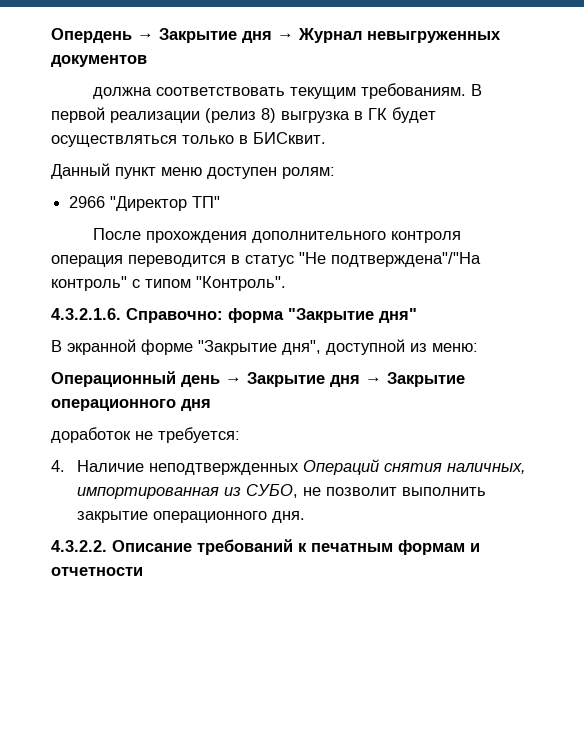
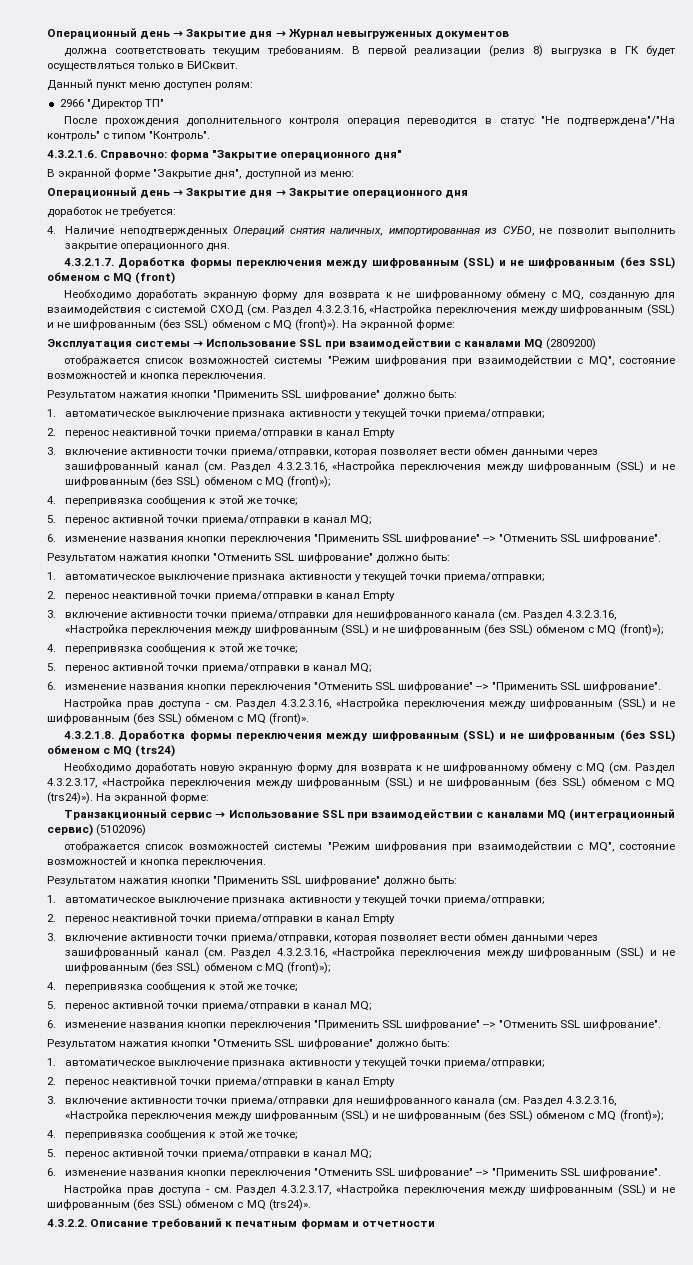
- Опердень → Закрытие дня → Журнал невыгруженных документов
+ Операционный день → Закрытие дня → Журнал невыгруженных документов
- 4.3.2.1.6. Справочно: форма "Закрытие дня"
+ 4.3.2.1.6. Справочно: форма "Закрытие операционного дня"
+ 4.3.2.1.7. Доработка формы переключения между шифрованным (SSL) и не шифрованным (без SSL) обменом с MQ (front)
+ Необходимо доработать экранную форму для возврата к не шифрованному обмену с MQ, созданную для взаимодействия с системой СХОД (см. Раздел 4.3.2.3.16, «Настройка переключения между шифрованным (SSL) и не шифрованным (без SSL) обменом с MQ (front)»). На экранной форме:
+ Эксплуатация системы → Использование SSL при взаимодействии с каналами MQ (2809200)
+ отображается список возможностей системы "Режим шифрования при взаимодействии с MQ", состояние возможностей и кнопка переключения.
+ Результатом нажатия кнопки "Применить SSL шифрование" должно быть:
+ 1. автоматическое выключение признака активности у текущей точки приема/отправки;
+ 2. перенос неактивной точки приема/отправки в канал Empty
+ 3. включение активности точки приема/отправки, которая позволяет вести обмен данными через зашифрованный канал (см. Раздел 4.3.2.3.16, «Настройка переключения между шифрованным (SSL) и не шифрованным (без SSL) обменом с MQ (front)»);
+ 4. перепривязка сообщения к этой же точке;
+ 5. перенос активной точки приема/отправки в канал MQ;
+ 6. изменение названия кнопки переключения "Применить SSL шифрование" --> "Отменить SSL шифрование".
+ Результатом нажатия кнопки "Отменить SSL шифрование" должно быть:
+ 1. автоматическое выключение признака активности у текущей точки приема/отправки;
+ 2. перенос неактивной точки приема/отправки в канал Empty
+ 3. включение активности точки приема/отправки для нешифрованного канала (см. Раздел 4.3.2.3.16, «Настройка переключения между шифрованным (SSL) и не шифрованным (без SSL) обменом с MQ (front)»);
+ 4. перепривязка сообщения к этой же точке;
+ 5. перенос активной точки приема/отправки в канал MQ;
+ 6. изменение названия кнопки переключения "Отменить SSL шифрование" --> "Применить SSL шифрование".
+ Настройка прав доступа - см. Раздел 4.3.2.3.16, «Настройка переключения между шифрованным (SSL) и не шифрованным (без SSL) обменом с MQ (front)».
+ 4.3.2.1.8. Доработка формы переключения между шифрованным (SSL) и не шифрованным (без SSL) обменом с MQ (trs24)
+ Необходимо доработать новую экранную форму для возврата к не шифрованному обмену с MQ (см. Раздел 4.3.2.3.17, «Настройка переключения между шифрованным (SSL) и не шифрованным (без SSL) обменом с MQ (trs24)»). На экранной форме:
+ Транзакционный сервис → Использование SSL при взаимодействии с каналами MQ (интеграционный сервис) (5102096)
+ отображается список возможностей системы "Режим шифрования при взаимодействии с MQ", состояние возможностей и кнопка переключения.
+ Результатом нажатия кнопки "Применить SSL шифрование" должно быть:
+ 1. автоматическое выключение признака активности у текущей точки приема/отправки;
+ 2. перенос неактивной точки приема/отправки в канал Empty
+ 3. включение активности точки приема/отправки, которая позволяет вести обмен данными через зашифрованный канал (см. Раздел 4.3.2.3.16, «Настройка переключения между шифрованным (SSL) и не шифрованным (без SSL) обменом с MQ (front)»);
+ 4. перепривязка сообщения к этой же точке;
+ 5. перенос активной точки приема/отправки в канал MQ;
+ 6. изменение названия кнопки переключения "Применить SSL шифрование" --> "Отменить SSL шифрование".
+ Результатом нажатия кнопки "Отменить SSL шифрование" должно быть:
+ 1. автоматическое выключение признака активности у текущей точки приема/отправки;
+ 2. перенос неактивной точки приема/отправки в канал Empty
+ 3. включение активности точки приема/отправки для нешифрованного канала (см. Раздел 4.3.2.3.16, «Настройка переключения между шифрованным (SSL) и не шифрованным (без SSL) обменом с MQ (front)»);
+ 4. перепривязка сообщения к этой же точке;
+ 5. перенос активной точки приема/отправки в канал MQ;
+ 6. изменение названия кнопки переключения "Отменить SSL шифрование" --> "Применить SSL шифрование".
+ Настройка прав доступа - см. Раздел 4.3.2.3.17, «Настройка переключения между шифрованным (SSL) и не шифрованным (без SSL) обменом с MQ (trs24)».

